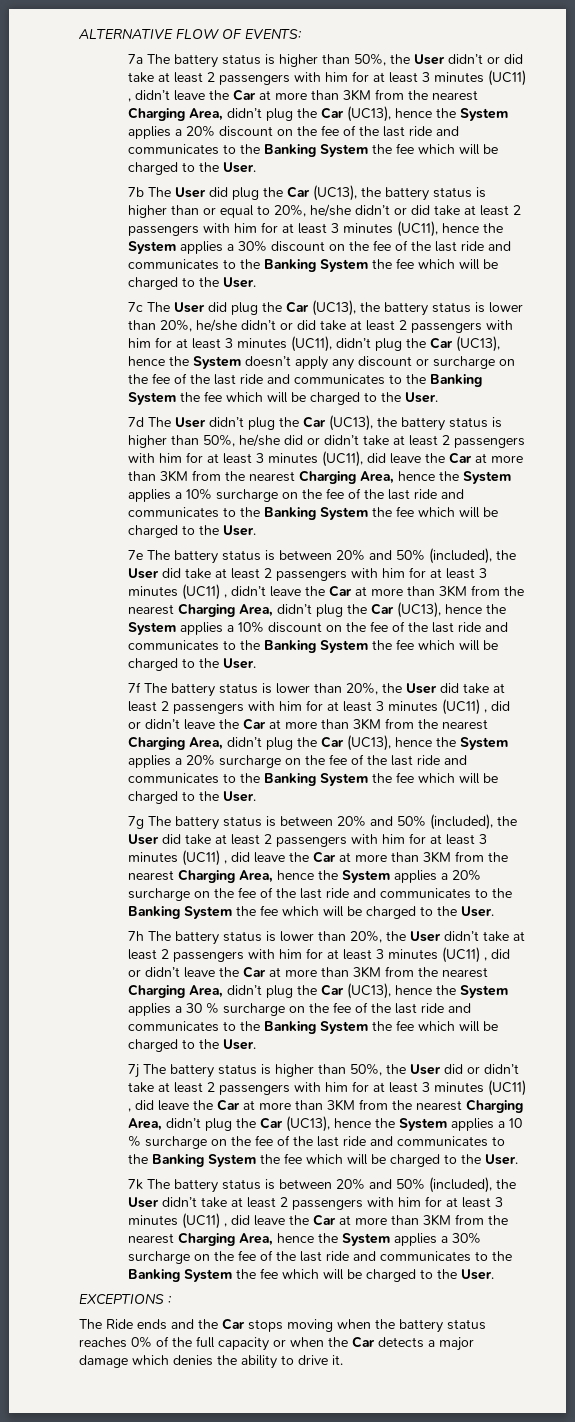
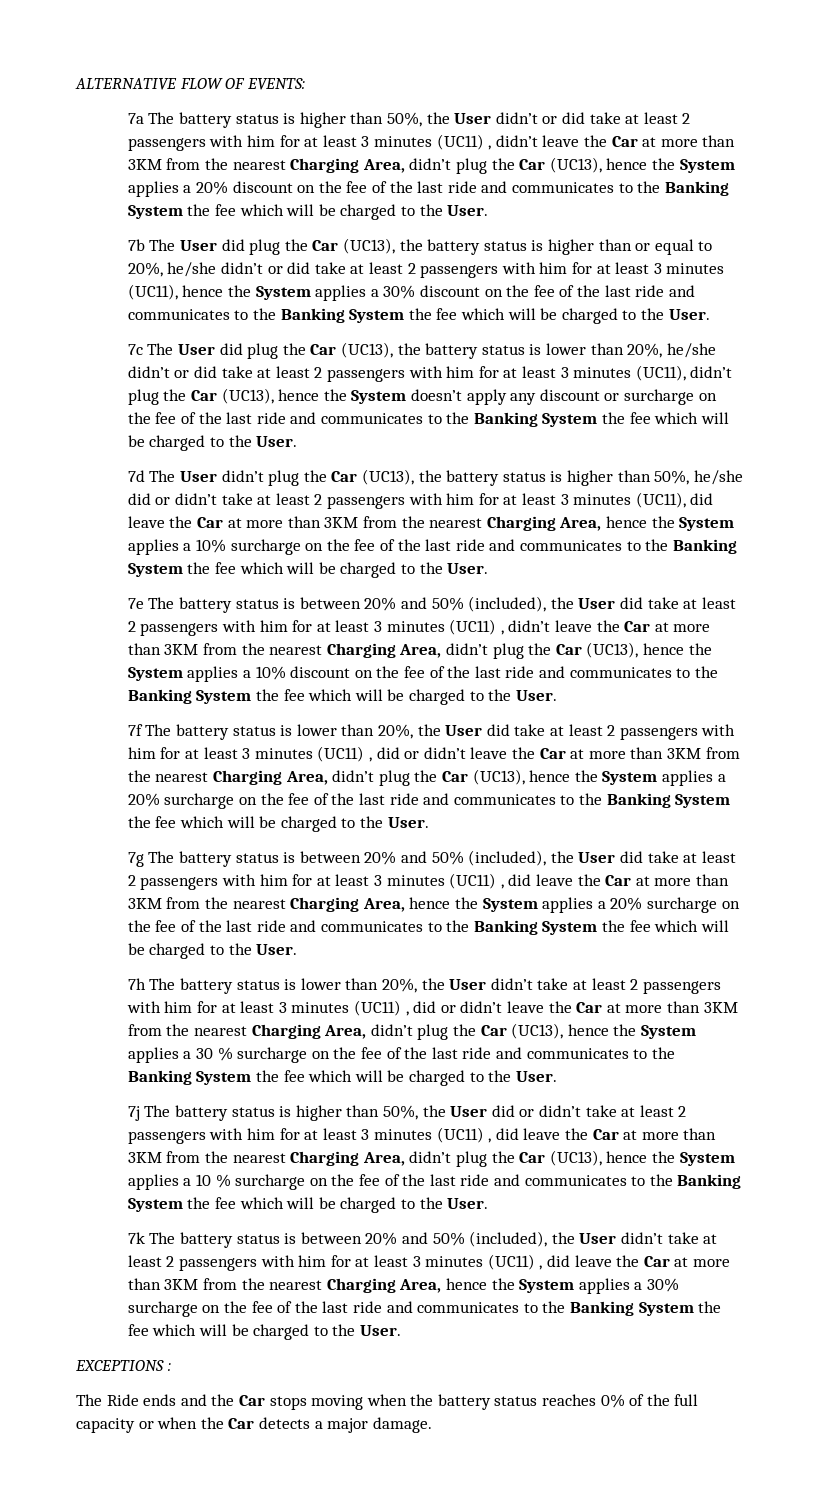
- The Ride ends and the Car stops moving when the battery status reaches 0% of the full capacity or when the Car detects a major damage which denies the ability to drive it.
+ The Ride ends and the Car stops moving when the battery status reaches 0% of the full capacity or when the Car detects a major damage.

